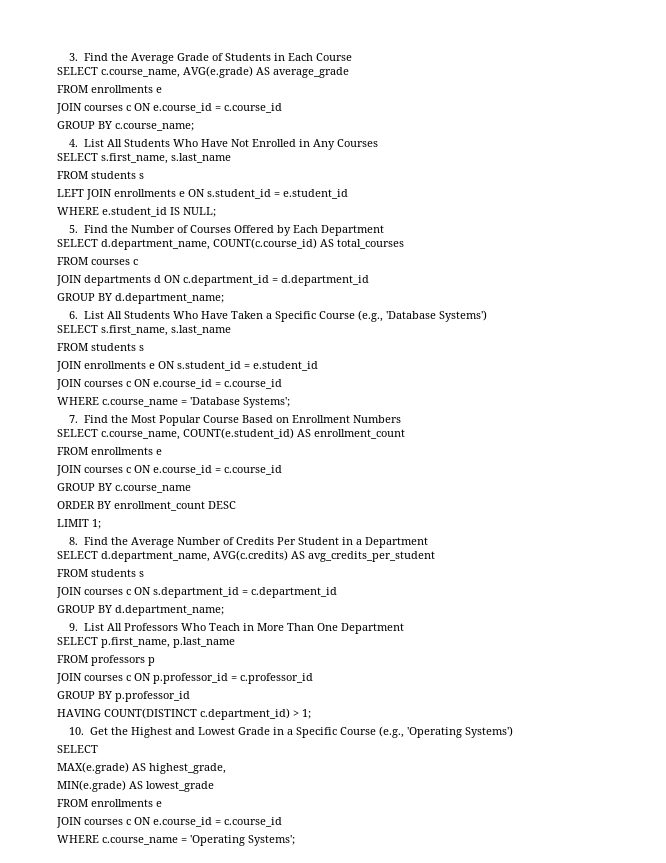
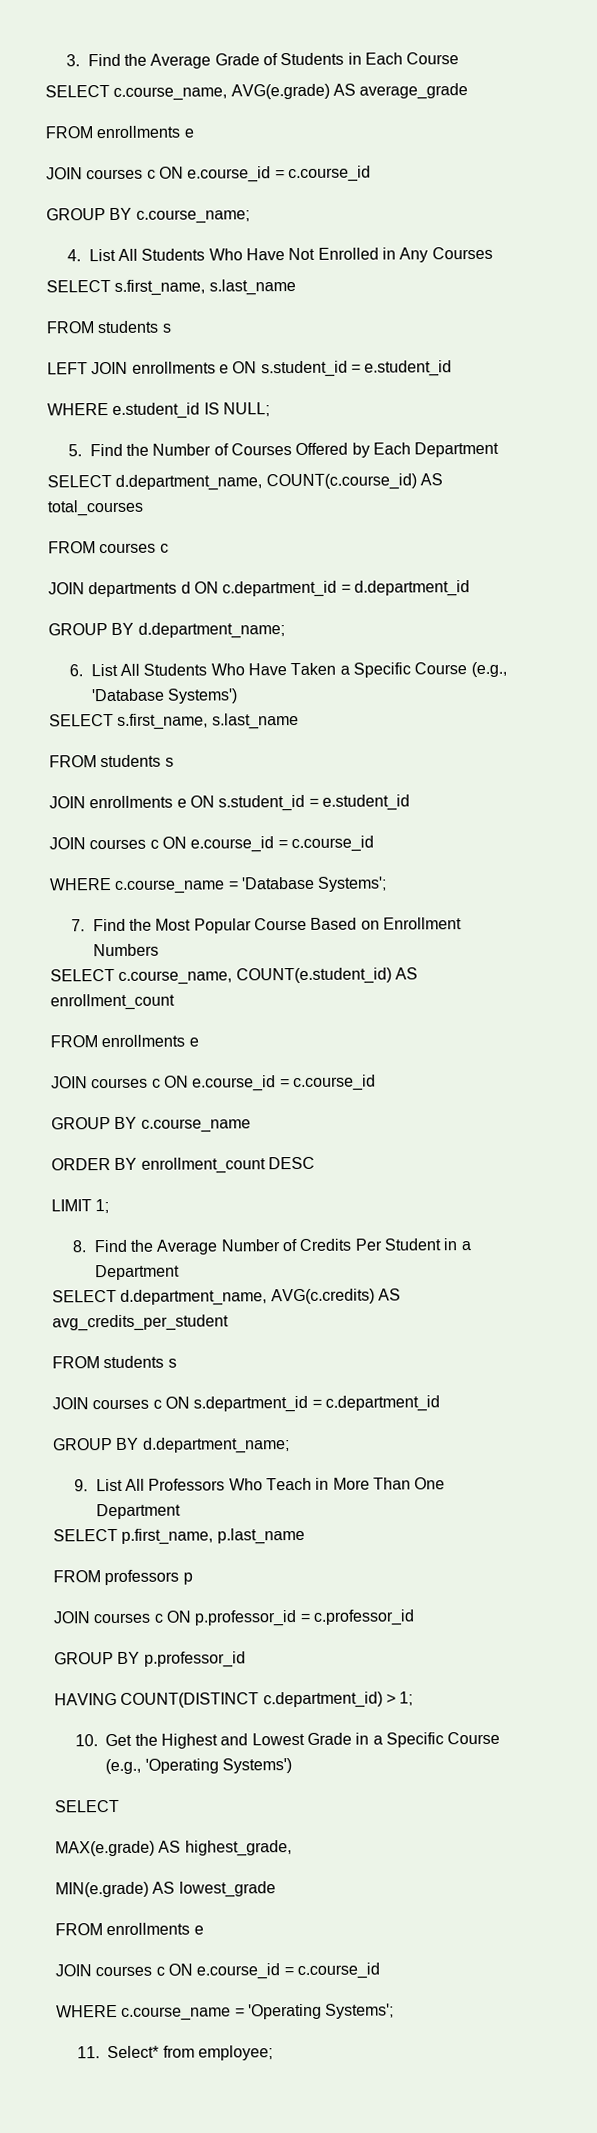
+ 11. Select* from employee;

